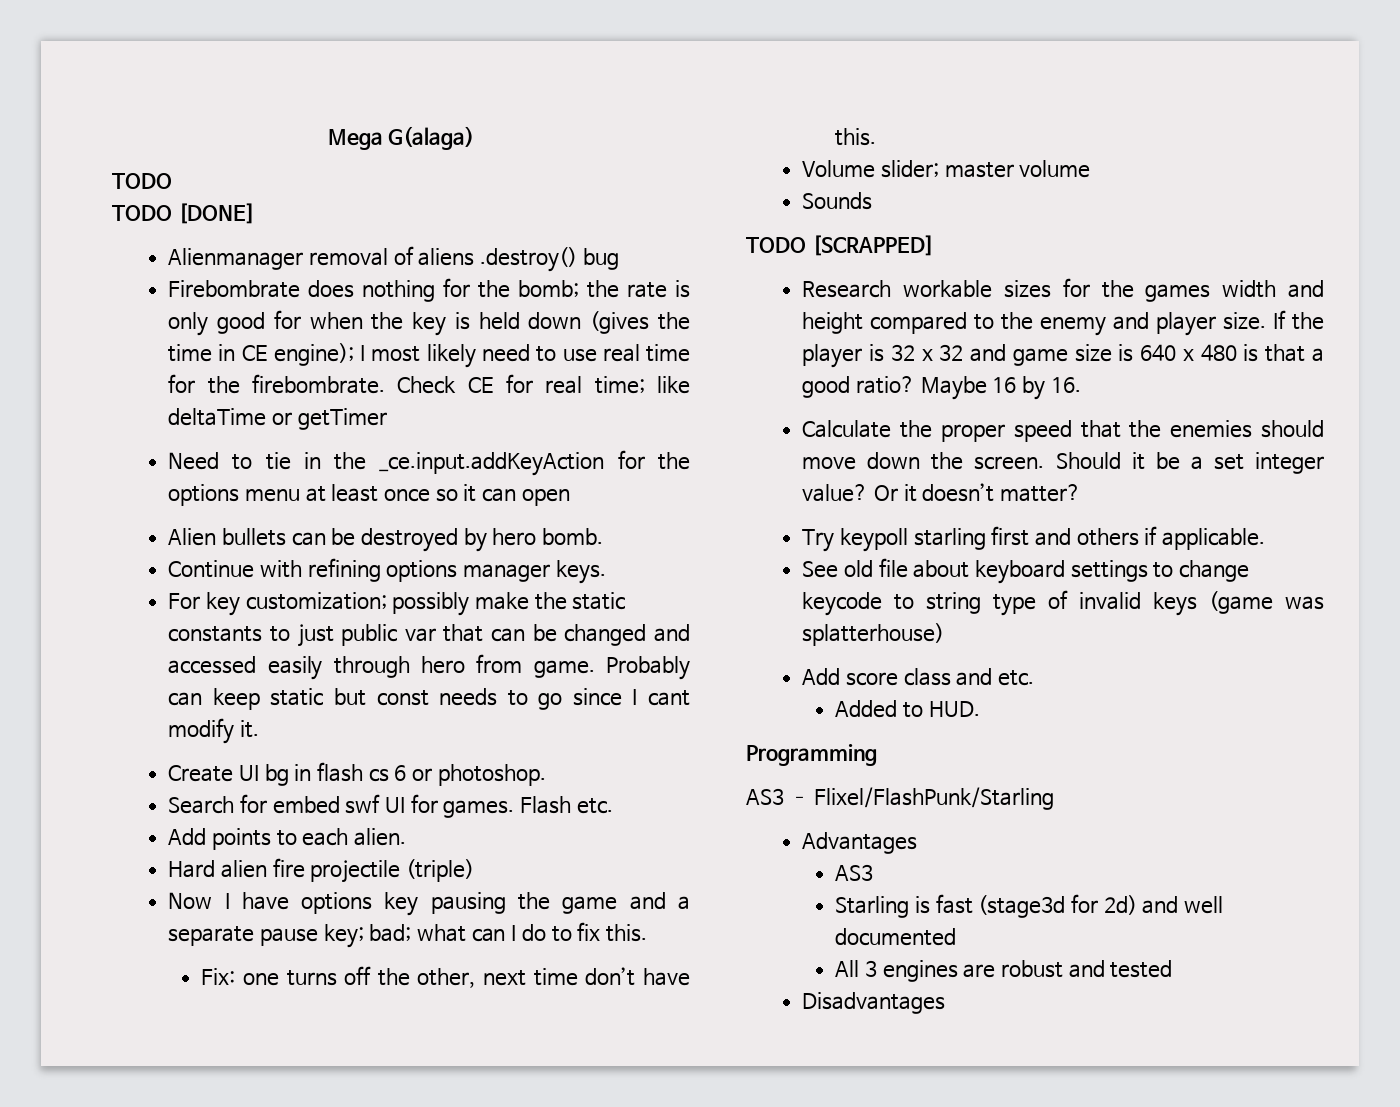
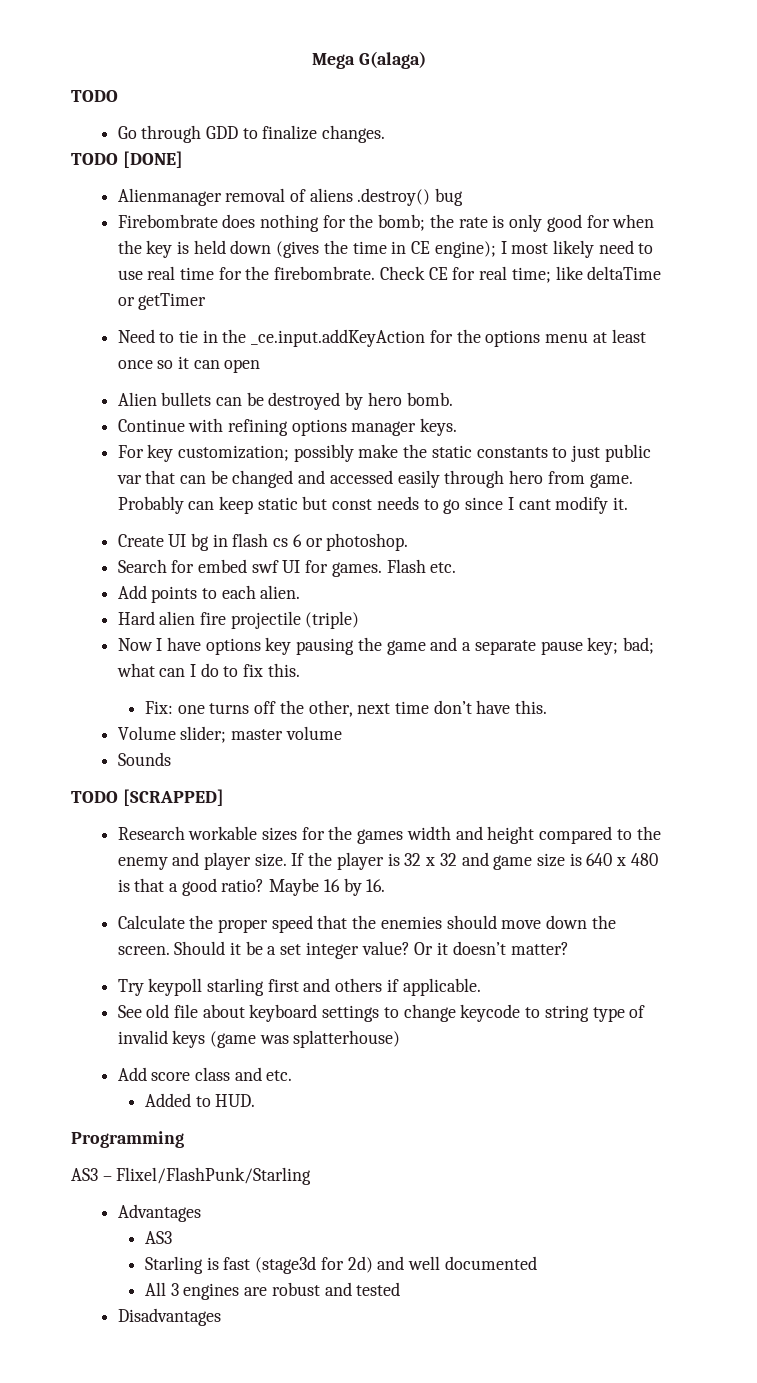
+ Go through GDD to finalize changes.

